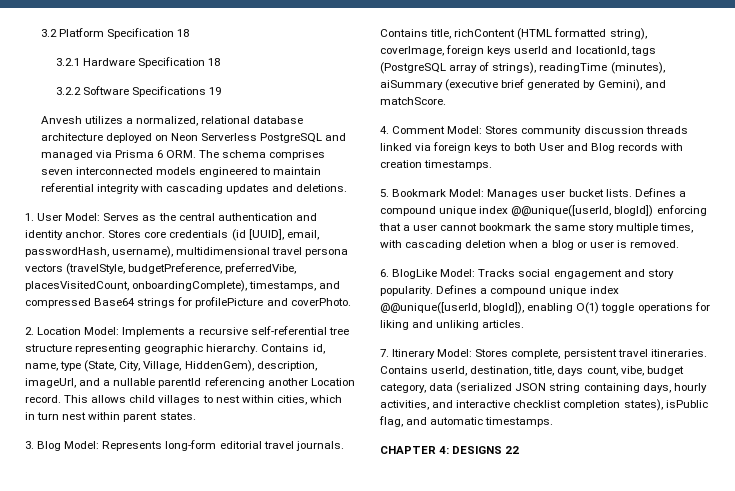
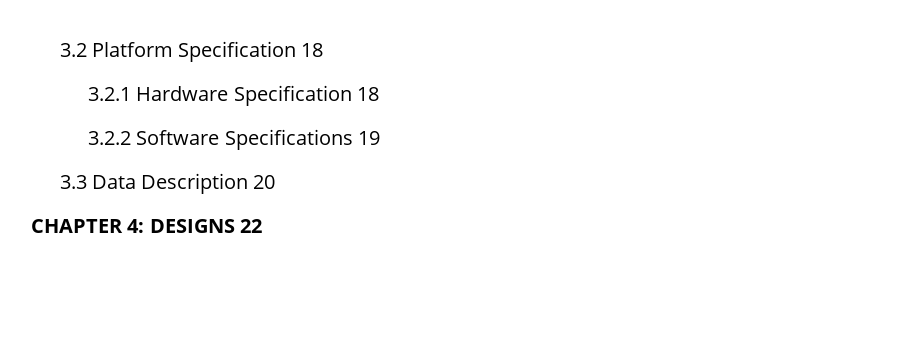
- Anvesh utilizes a normalized, relational database architecture deployed on Neon Serverless PostgreSQL and managed via Prisma 6 ORM. The schema comprises seven interconnected models engineered to maintain referential integrity with cascading updates and deletions.
- 1. User Model: Serves as the central authentication and identity anchor. Stores core credentials (id [UUID], email, passwordHash, username), multidimensional travel persona vectors (travelStyle, budgetPreference, preferredVibe, placesVisitedCount, onboardingComplete), timestamps, and compressed Base64 strings for profilePicture and coverPhoto.
- 2. Location Model: Implements a recursive self-referential tree structure representing geographic hierarchy. Contains id, name, type (State, City, Village, HiddenGem), description, imageUrl, and a nullable parentId referencing another Location record. This allows child villages to nest within cities, which in turn nest within parent states.
- 3. Blog Model: Represents long-form editorial travel journals. Contains title, richContent (HTML formatted string), coverImage, foreign keys userId and locationId, tags (PostgreSQL array of strings), readingTime (minutes), aiSummary (executive brief generated by Gemini), and matchScore.
- 4. Comment Model: Stores community discussion threads linked via foreign keys to both User and Blog records with creation timestamps.
- 5. Bookmark Model: Manages user bucket lists. Defines a compound unique index @@unique([userId, blogId]) enforcing that a user cannot bookmark the same story multiple times, with cascading deletion when a blog or user is removed.
- 6. BlogLike Model: Tracks social engagement and story popularity. Defines a compound unique index @@unique([userId, blogId]), enabling O(1) toggle operations for liking and unliking articles.
- 7. Itinerary Model: Stores complete, persistent travel itineraries. Contains userId, destination, title, days count, vibe, budget category, data (serialized JSON string containing days, hourly activities, and interactive checklist completion states), isPublic flag, and automatic timestamps.
+ 3.3 Data Description 20

